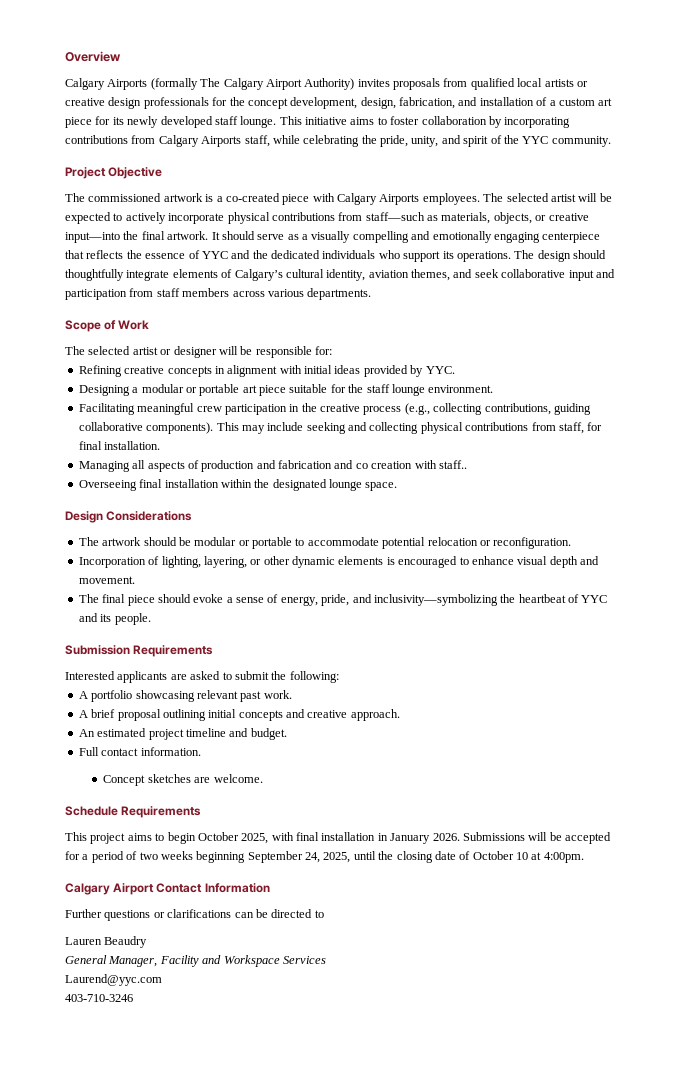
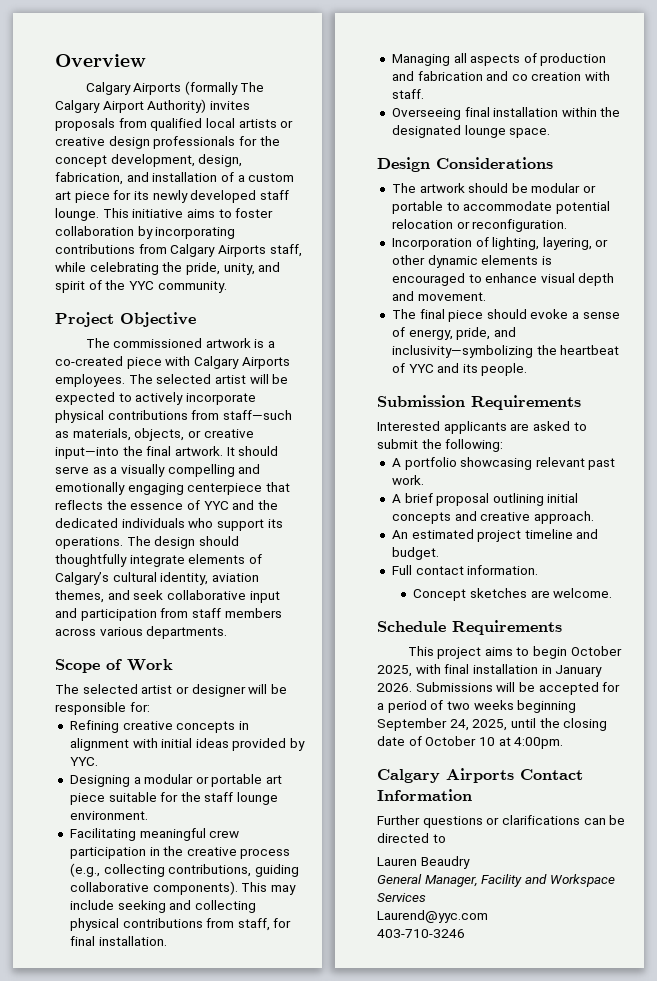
- Managing all aspects of production and fabrication and co creation with staff..
+ Managing all aspects of production and fabrication and co creation with staff.
- Calgary Airport Contact Information
+ Calgary Airports Contact Information

